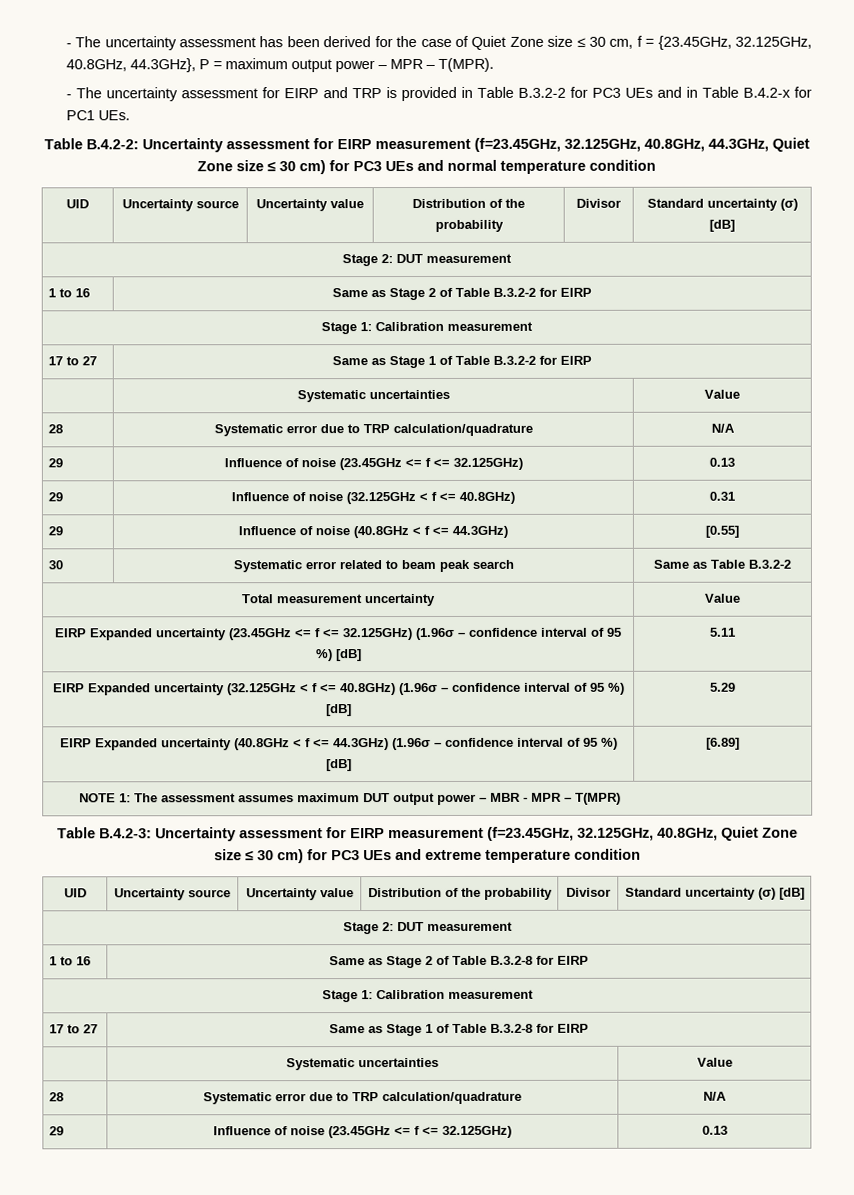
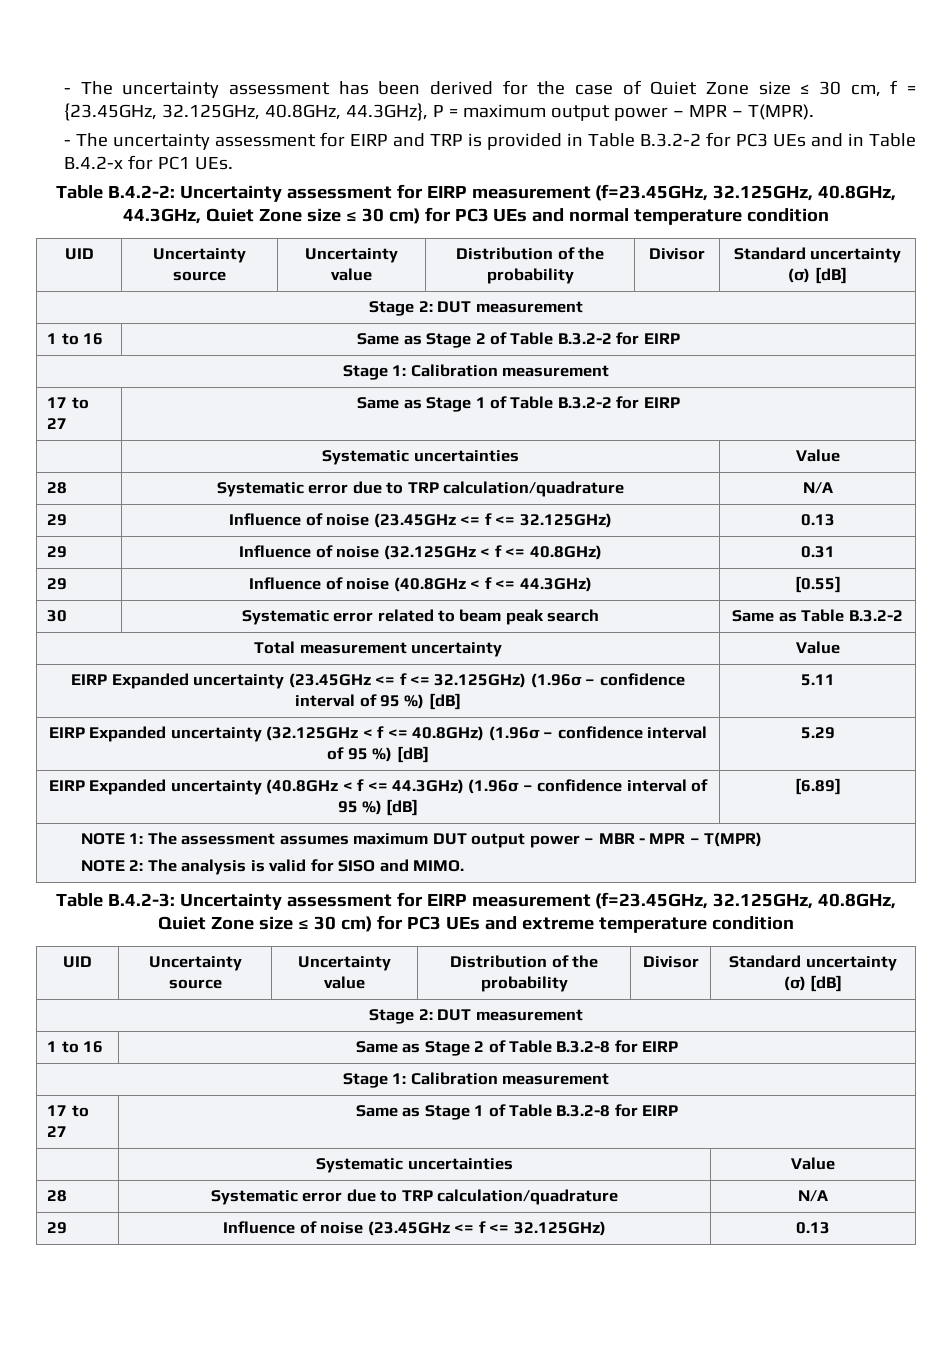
  NOTE 1: The assessment assumes maximum DUT output power – MBR - MPR – T(MPR)
+ NOTE 2: The analysis is valid for SISO and MIMO.

